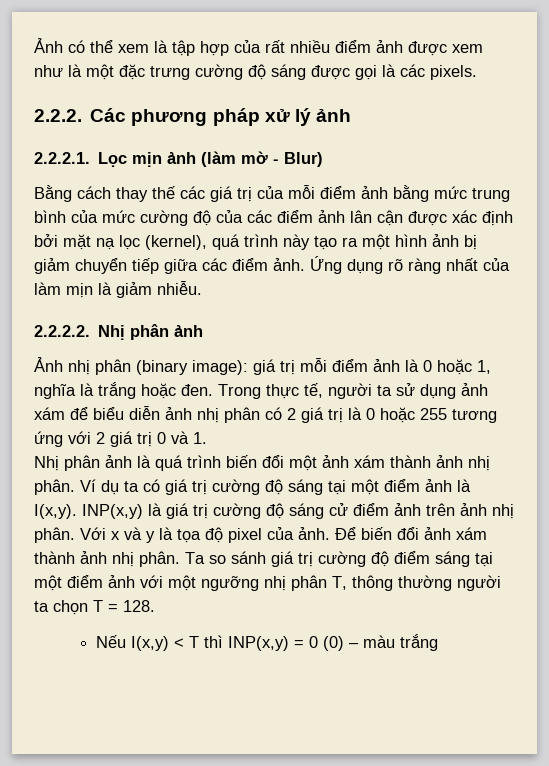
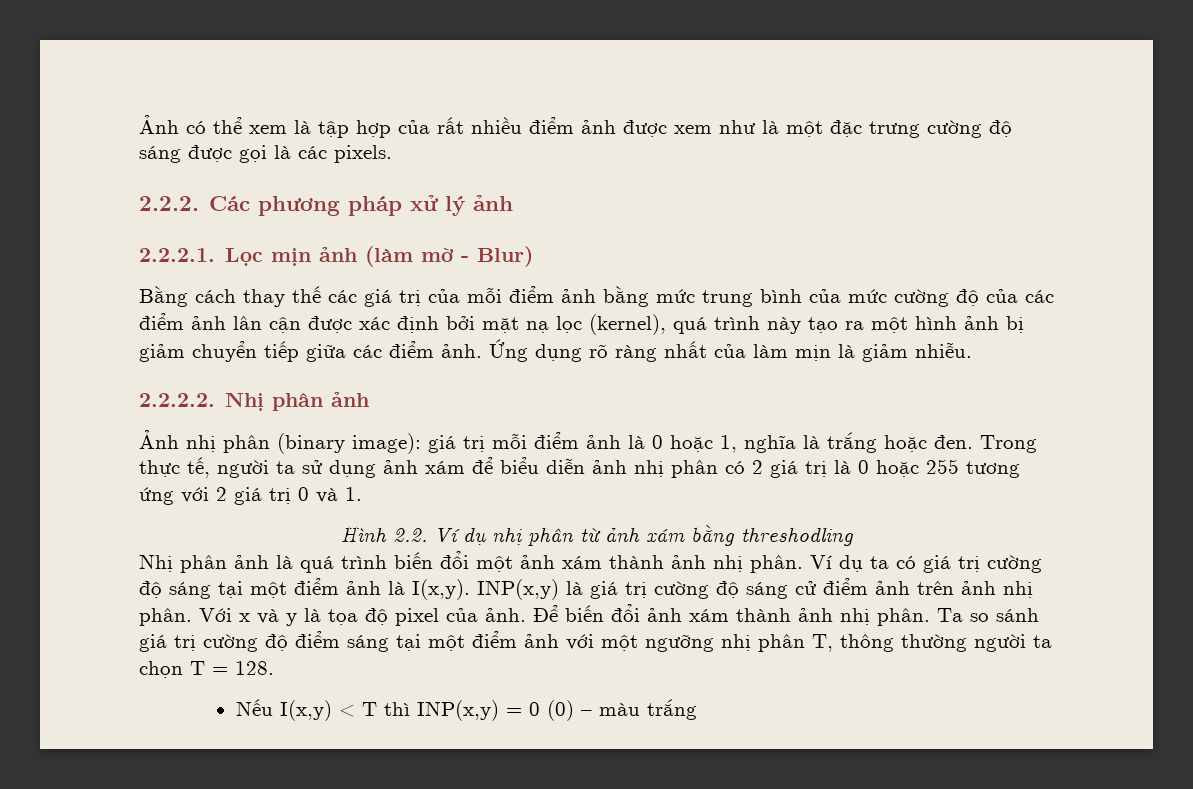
+ Hình 2.2. Ví dụ nhị phân từ ảnh xám bằng threshodling

